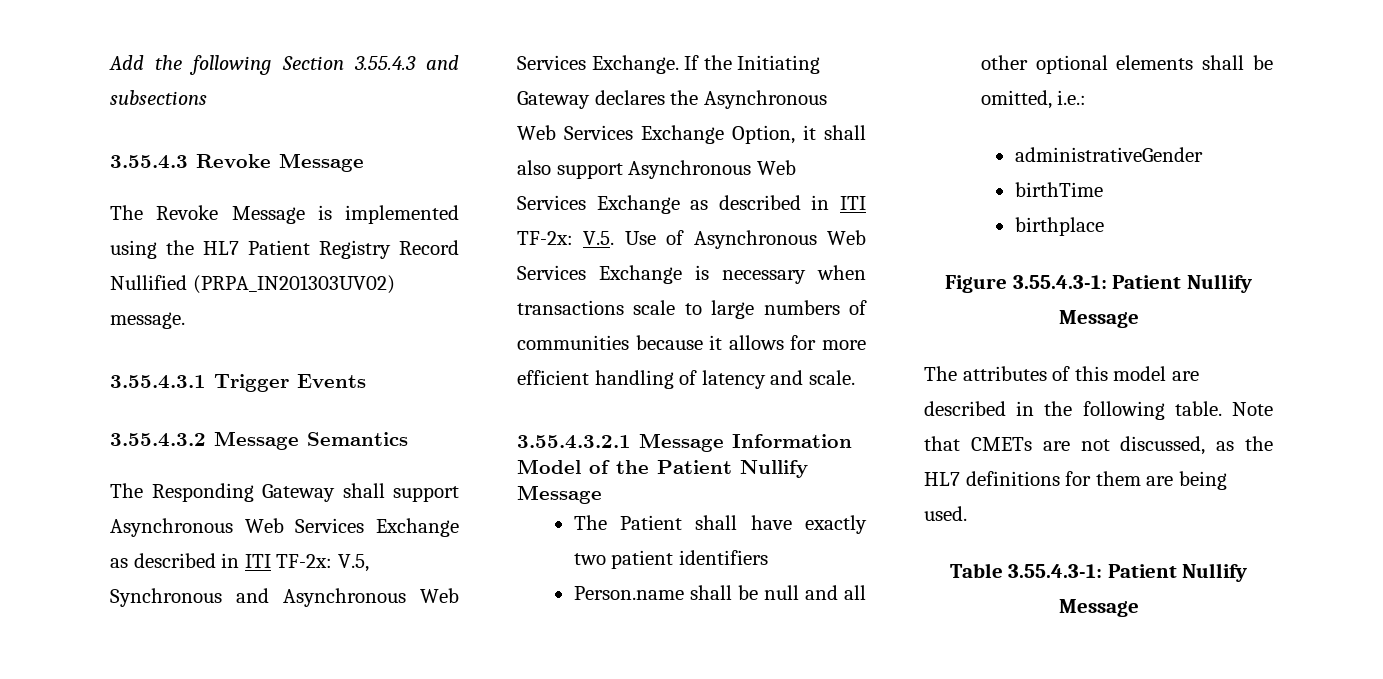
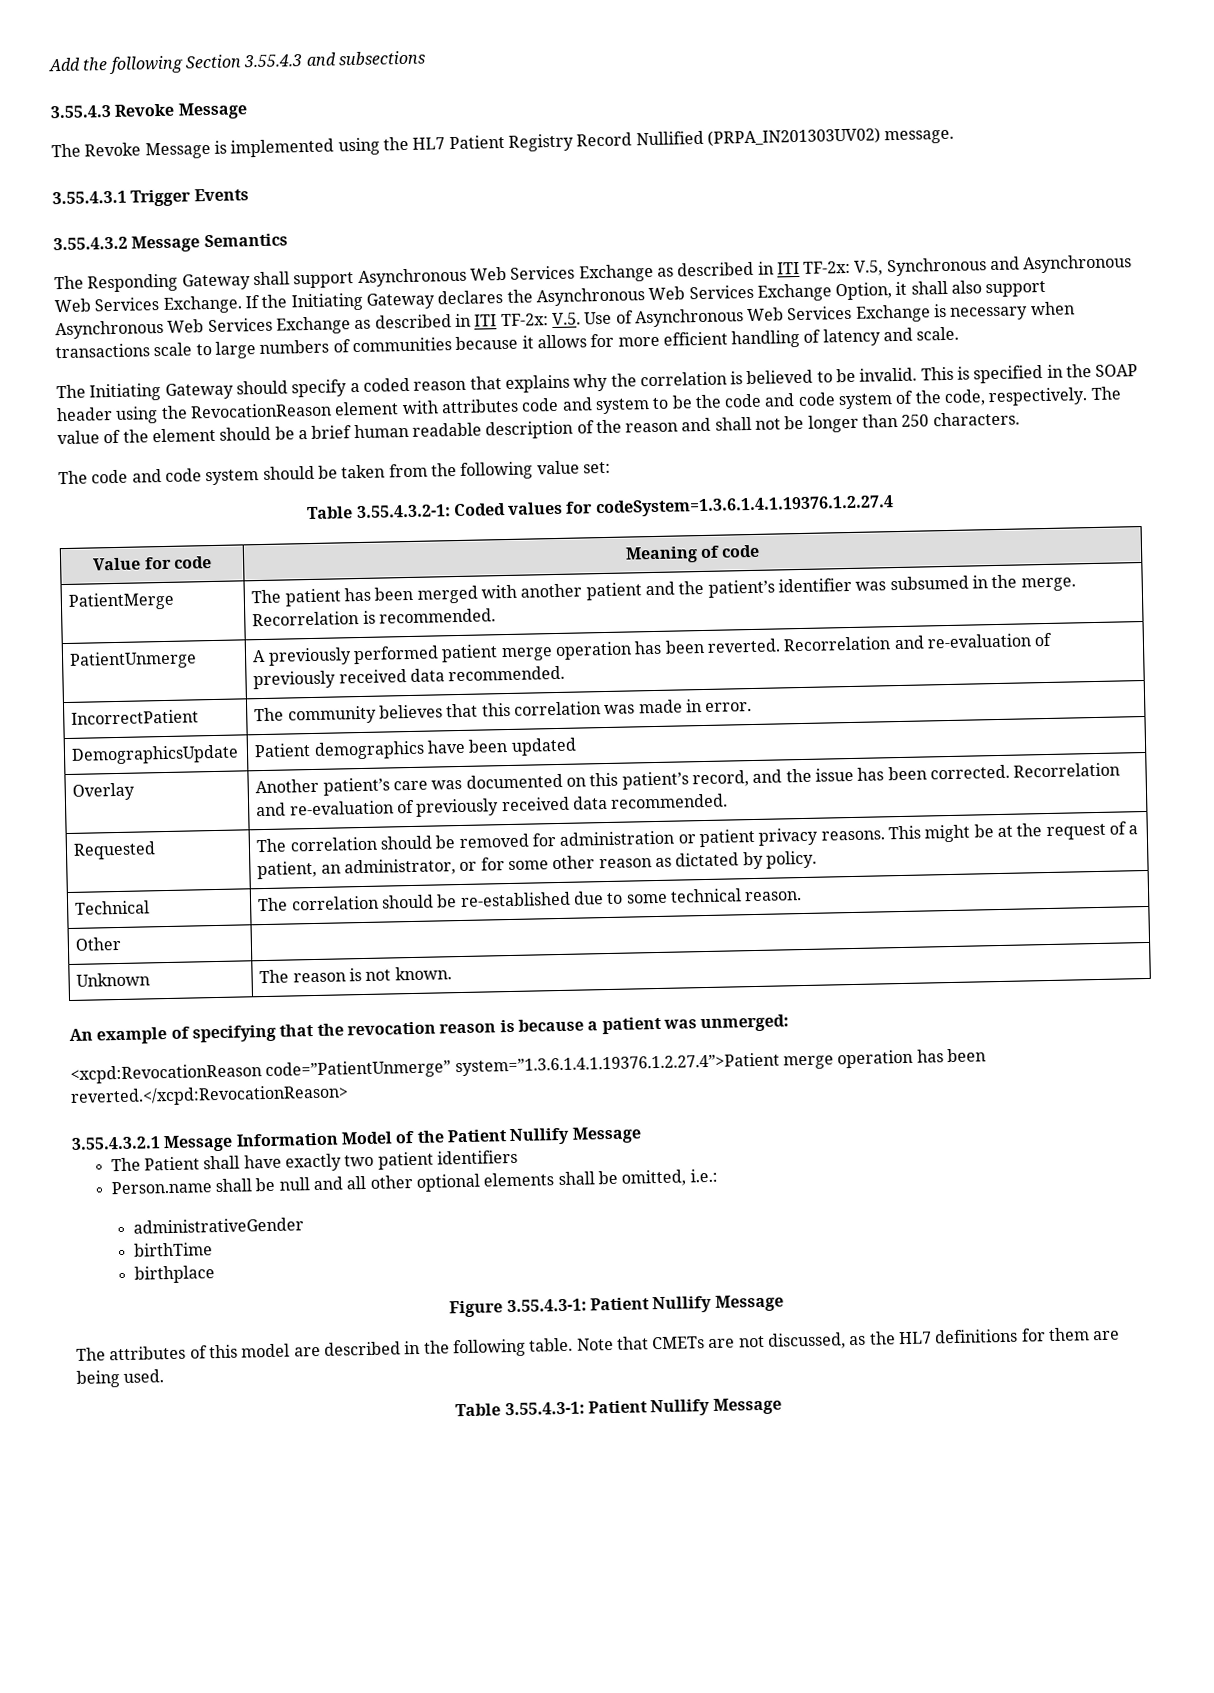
+ The Initiating Gateway should specify a coded reason that explains why the correlation is believed to be invalid. This is specified in the SOAP header using the RevocationReason element with attributes code and system to be the code and code system of the code, respectively. The value of the element should be a brief human readable description of the reason and shall not be longer than 250 characters.
+ The code and code system should be taken from the following value set:
+ Table 3.55.4.3.2-1: Coded values for codeSystem=1.3.6.1.4.1.19376.1.2.27.4
+ Value for code | Meaning of code
+ PatientMerge | The patient has been merged with another patient and the patient’s identifier was subsumed in the merge. Recorrelation is recommended.
+ PatientUnmerge | A previously performed patient merge operation has been reverted. Recorrelation and re-evaluation of previously received data recommended.
+ IncorrectPatient | The community believes that this correlation was made in error.
+ DemographicsUpdate | Patient demographics have been updated
+ Overlay | Another patient’s care was documented on this patient’s record, and the issue has been corrected. Recorrelation and re-evaluation of previously received data recommended.
+ Requested | The correlation should be removed for administration or patient privacy reasons. This might be at the request of a patient, an administrator, or for some other reason as dictated by policy.
+ Technical | The correlation should be re-established due to some technical reason.
+ Other |
+ Unknown | The reason is not known.
+ An example of specifying that the revocation reason is because a patient was unmerged:
+ <xcpd:RevocationReason code=”PatientUnmerge” system=”1.3.6.1.4.1.19376.1.2.27.4”>Patient merge operation has been reverted.</xcpd:RevocationReason>

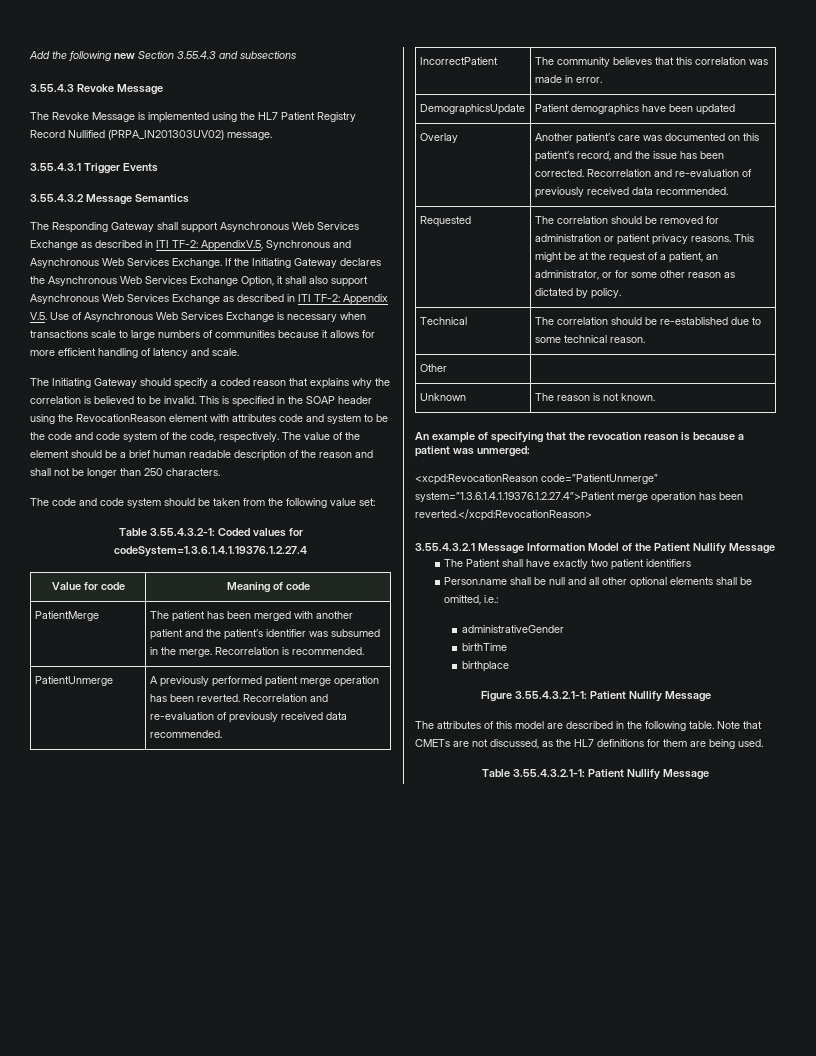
- Add the following Section 3.55.4.3 and subsections
+ Add the following new Section 3.55.4.3 and subsections
- The Responding Gateway shall support Asynchronous Web Services Exchange as described in ITI TF-2x: V.5, Synchronous and Asynchronous Web Services Exchange.
+ The Responding Gateway shall support Asynchronous Web Services Exchange as described in ITI TF-2: AppendixV.5, Synchronous and Asynchronous Web Services Exchange.
- If the Initiating Gateway declares the Asynchronous Web Services Exchange Option, it shall also support Asynchronous Web Services Exchange as described in ITI TF-2x: V.5. Use of Asynchronous Web Services Exchange is necessary when transactions scale to large numbers of communities because it allows for more efficient handling of latency and scale.
+ If the Initiating Gateway declares the Asynchronous Web Services Exchange Option, it shall also support Asynchronous Web Services Exchange as described in ITI TF-2: Appendix V.5. Use of Asynchronous Web Services Exchange is necessary when transactions scale to large numbers of communities because it allows for more efficient handling of latency and scale.
- Figure 3.55.4.3-1: Patient Nullify Message
+ Figure 3.55.4.3.2.1-1: Patient Nullify Message
- Table 3.55.4.3-1: Patient Nullify Message
+ Table 3.55.4.3.2.1-1: Patient Nullify Message

